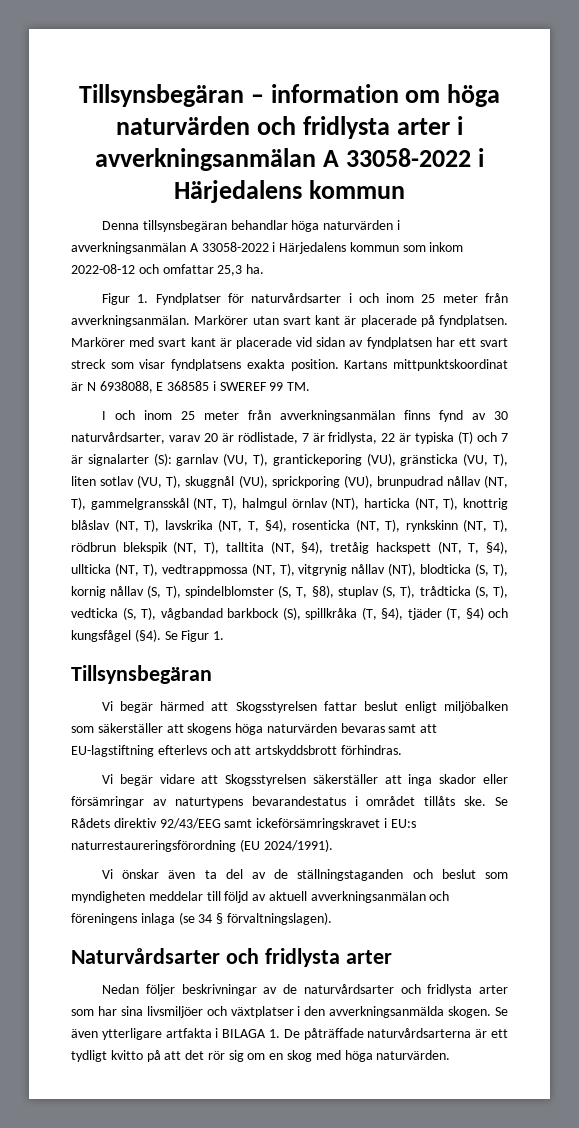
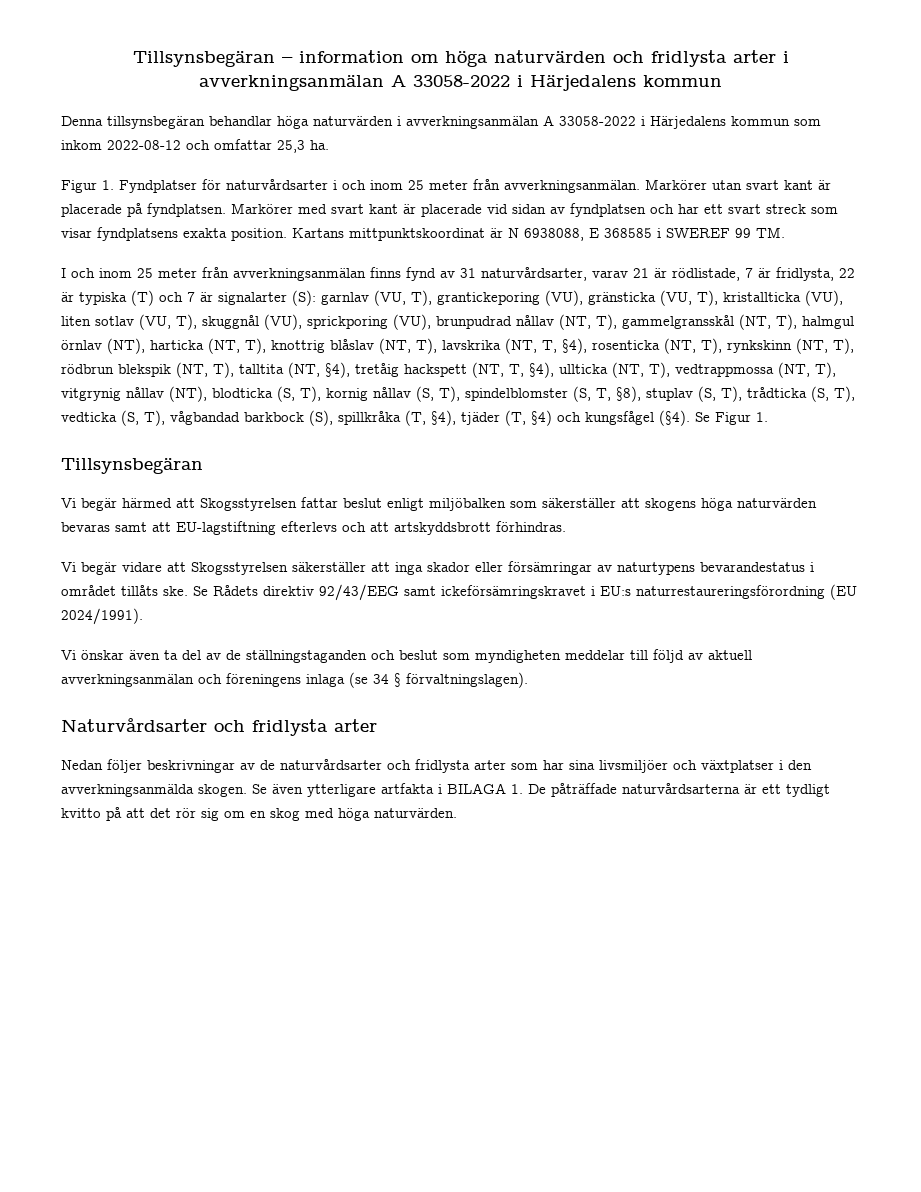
- Markörer med svart kant är placerade vid sidan av fyndplatsen har ett svart streck som visar fyndplatsens exakta position.
+ Markörer med svart kant är placerade vid sidan av fyndplatsen och har ett svart streck som visar fyndplatsens exakta position.
- I och inom 25 meter från avverkningsanmälan finns fynd av 30 naturvårdsarter, varav 20 är rödlistade, 7 är fridlysta, 22 är typiska (T) och 7 är signalarter (S):
+ I och inom 25 meter från avverkningsanmälan finns fynd av 31 naturvårdsarter, varav 21 är rödlistade, 7 är fridlysta, 22 är typiska (T) och 7 är signalarter (S):
- garnlav (VU, T), grantickeporing (VU), gränsticka (VU, T), liten sotlav (VU, T), skuggnål (VU), sprickporing (VU), brunpudrad nållav (NT, T), gammelgransskål (NT, T), halmgul örnlav (NT), harticka (NT, T), knottrig blåslav (NT, T), lavskrika (NT, T, §4), rosenticka (NT, T), rynkskinn (NT, T), rödbrun blekspik (NT, T), talltita (NT, §4), tretåig hackspett (NT, T, §4), ullticka (NT, T), vedtrappmossa (NT, T), vitgrynig nållav (NT), blodticka (S, T), kornig nållav (S, T), spindelblomster (S, T, §8), stuplav (S, T), trådticka (S, T), vedticka (S, T), vågbandad barkbock (S), spillkråka (T, §4), tjäder (T, §4) och kungsfågel (§4).
+ garnlav (VU, T), grantickeporing (VU), gränsticka (VU, T), kristallticka (VU), liten sotlav (VU, T), skuggnål (VU), sprickporing (VU), brunpudrad nållav (NT, T), gammelgransskål (NT, T), halmgul örnlav (NT), harticka (NT, T), knottrig blåslav (NT, T), lavskrika (NT, T, §4), rosenticka (NT, T), rynkskinn (NT, T), rödbrun blekspik (NT, T), talltita (NT, §4), tretåig hackspett (NT, T, §4), ullticka (NT, T), vedtrappmossa (NT, T), vitgrynig nållav (NT), blodticka (S, T), kornig nållav (S, T), spindelblomster (S, T, §8), stuplav (S, T), trådticka (S, T), vedticka (S, T), vågbandad barkbock (S), spillkråka (T, §4), tjäder (T, §4) och kungsfågel (§4).

